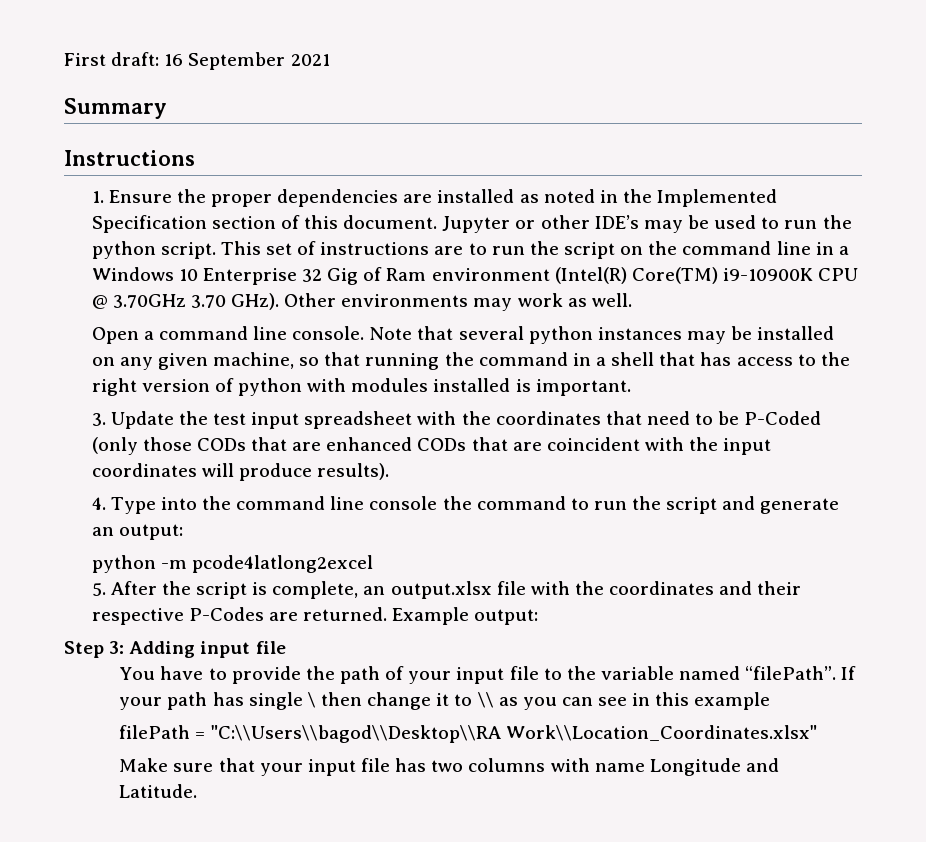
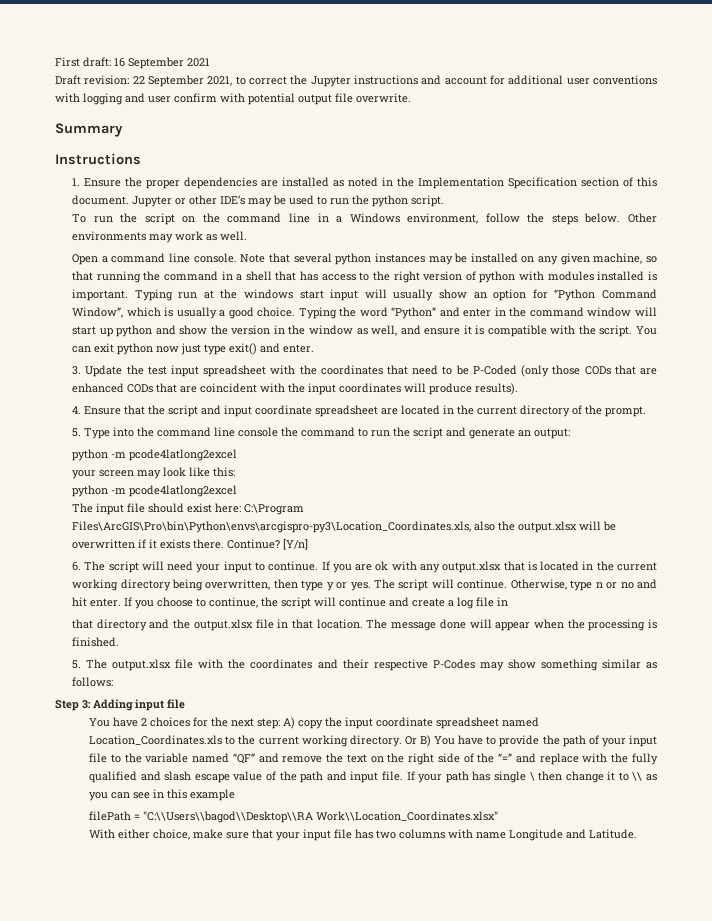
+ Draft revision: 22 September 2021, to correct the Jupyter instructions and account for additional user conventions with logging and user confirm with potential output file overwrite.
- 1. Ensure the proper dependencies are installed as noted in the Implemented Specification section of this document.
+ 1. Ensure the proper dependencies are installed as noted in the Implementation Specification section of this document.
- Jupyter or other IDE’s may be used to run the python script. This set of instructions are to run the script on the command line in a Windows 10 Enterprise 32 Gig of Ram environment (Intel(R) Core(TM) i9-10900K CPU @ 3.70GHz 3.70 GHz).
+ Jupyter or other IDE’s may be used to run the python script.
+ To run the script on the command line in a Windows environment, follow the steps below.
+ Typing run at the windows start input will usually show an option for “Python Command Window”, which is usually a good choice. Typing the word “Python” and enter in the command window will start up python and show the version in the window as well, and ensure it is compatible with the script. You can exit python now just type exit() and enter.
- 4. Type into the command line console the command to run the script and generate an output:
+ 4. Ensure that the script and input coordinate spreadsheet are located in the current directory of the prompt.
+ 5. Type into the command line console the command to run the script and generate an output:
- 5. After the script is complete, an output.xlsx file with the coordinates and their respective P-Codes are returned. Example output:
+ your screen may look like this:
+ python -m pcode4latlong2excel
+ The input file should exist here: C:\Program Files\ArcGIS\Pro\bin\Python\envs\arcgispro-py3\Location_Coordinates.xls, also the output.xlsx will be overwritten if it exists there. Continue? [Y/n]
+ 6. The script will need your input to continue. If you are ok with any output.xlsx that is located in the current working directory being overwritten, then type y or yes. The script will continue. Otherwise, type n or no and hit enter. If you choose to continue, the script will continue and create a log file in
+ that directory and the output.xlsx file in that location. The message done will appear when the processing is finished.
+ 5. The output.xlsx file with the coordinates and their respective P-Codes may show something similar as follows:
- You have to provide the path of your input file to the variable named “filePath”.
+ You have 2 choices for the next step: A) copy the input coordinate spreadsheet named Location_Coordinates.xls to the current working directory. Or B) You have to provide the path of your input file to the variable named “QF” and remove the text on the right side of the “=” and replace with the fully qualified and slash escape value of the path and input file.
- Make sure that your input file has two columns with name Longitude and Latitude.
+ With either choice, make sure that your input file has two columns with name Longitude and Latitude.

